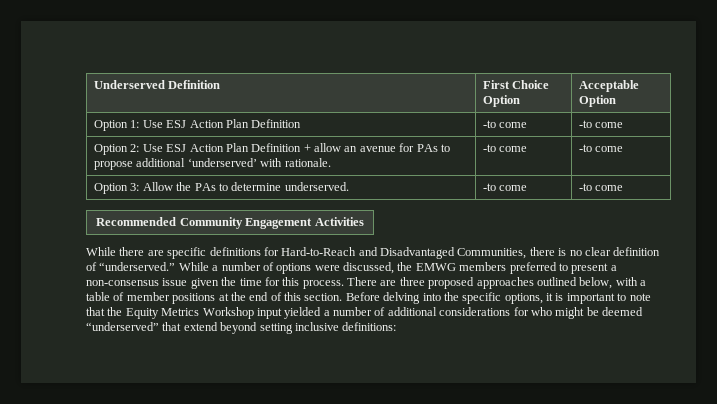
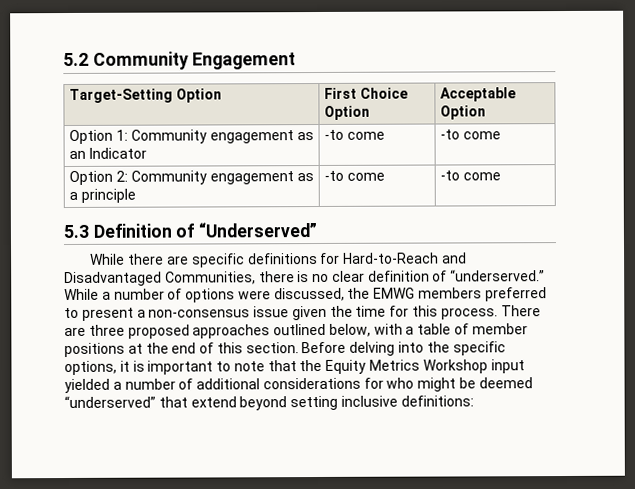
- Underserved Definition | First Choice Option | Acceptable Option
+ 5.2 Community Engagement
+ Target-Setting Option | First Choice Option | Acceptable Option
- Option 1: Use ESJ Action Plan Definition | -to come | -to come
+ Option 1: Community engagement as an Indicator | -to come | -to come
- Option 2: Use ESJ Action Plan Definition + allow an avenue for PAs to propose additional ‘underserved’ with rationale. | -to come | -to come
- Option 3: Allow the PAs to determine underserved. | -to come | -to come
- Recommended Community Engagement Activities
+ Option 2: Community engagement as a principle | -to come | -to come
+ 5.3 Definition of “Underserved”

